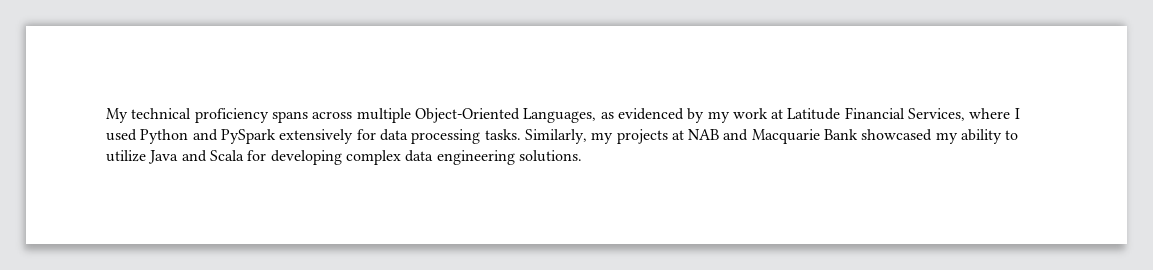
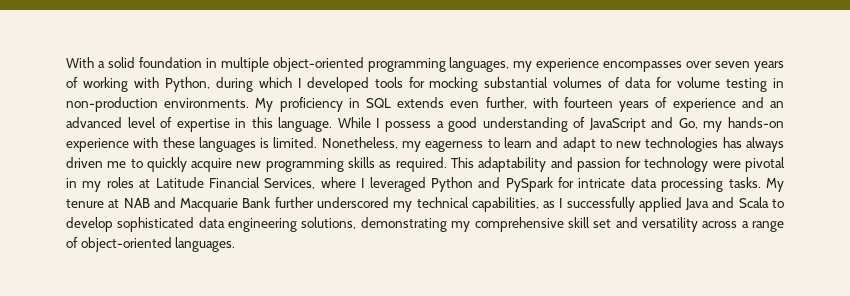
- My technical proficiency spans across multiple Object-Oriented Languages, as evidenced by my work at Latitude Financial Services, where I used Python and PySpark extensively for data processing tasks.
+ With a solid foundation in multiple object-oriented programming languages, my experience encompasses over seven years of working with Python, during which I developed tools for mocking substantial volumes of data for volume testing in non-production environments. My proficiency in SQL extends even further, with fourteen years of experience and an advanced level of expertise in this language. While I possess a good understanding of JavaScript and Go, my hands-on experience with these languages is limited. Nonetheless, my eagerness to learn and adapt to new technologies has always driven me to quickly acquire new programming skills as required. This adaptability and passion for technology were pivotal in my roles at Latitude Financial Services, where I leveraged Python and PySpark for intricate data processing tasks.
- Similarly, my projects at NAB and Macquarie Bank showcased my ability to utilize Java and Scala for developing complex data engineering solutions.
+ My tenure at NAB and Macquarie Bank further underscored my technical capabilities, as I successfully applied Java and Scala to develop sophisticated data engineering solutions, demonstrating my comprehensive skill set and versatility across a range of object-oriented languages.

